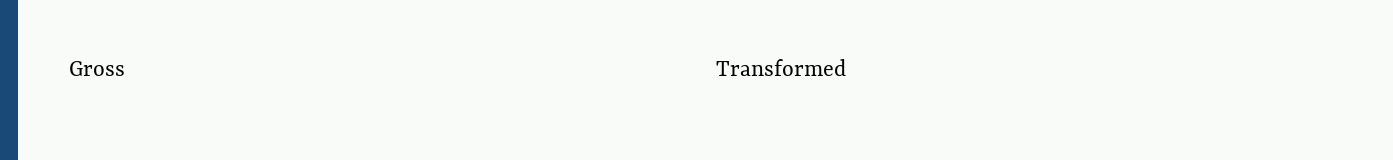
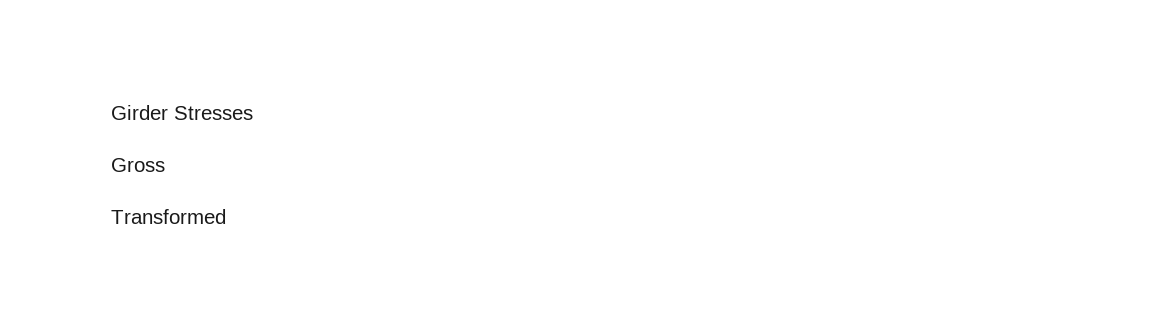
+ Girder Stresses

